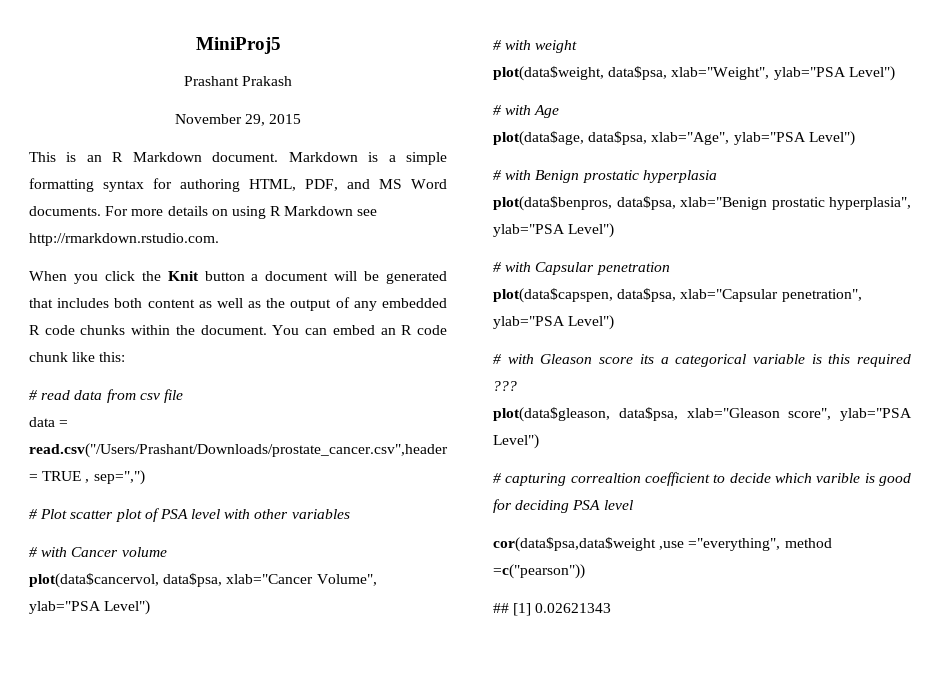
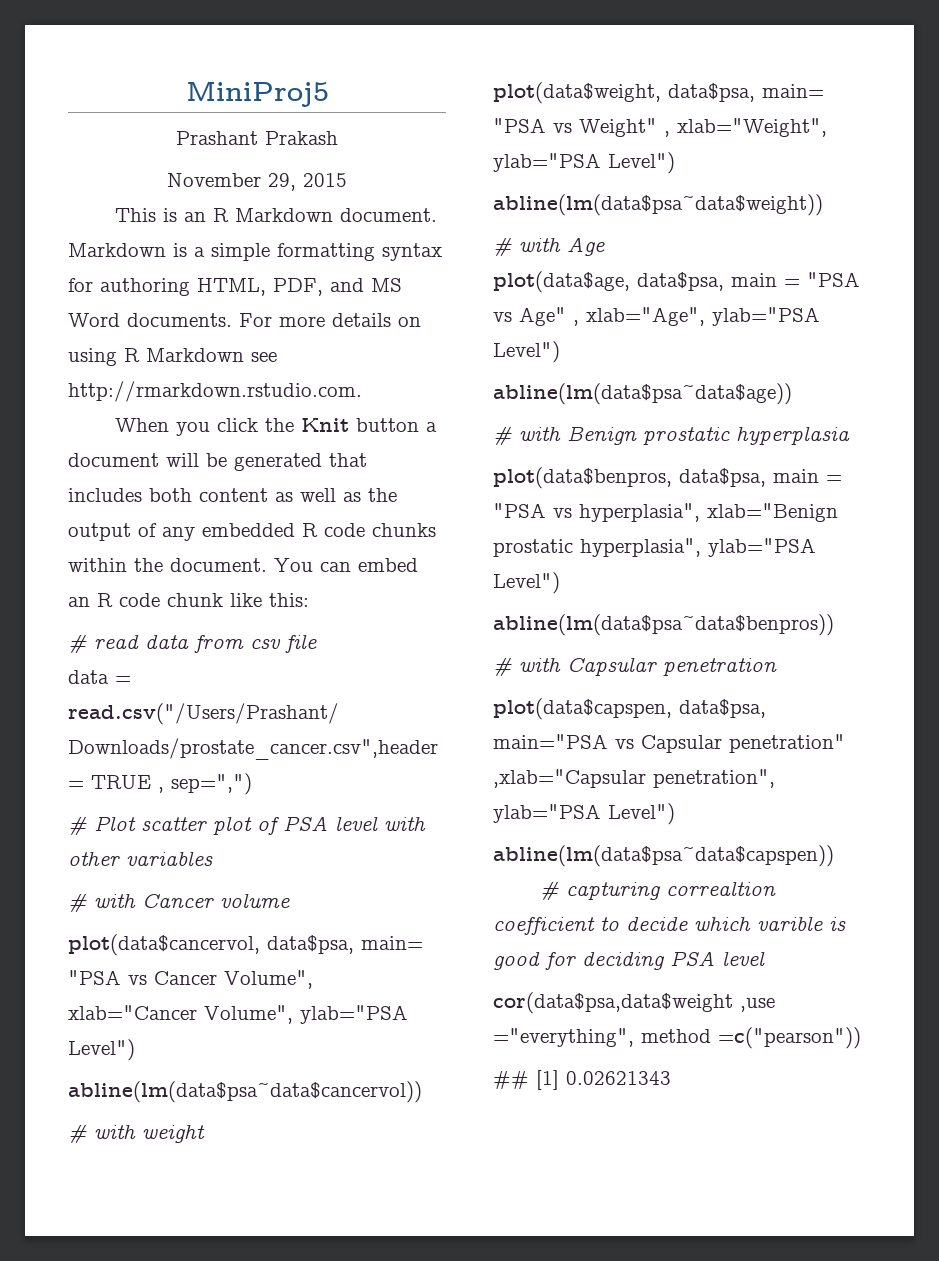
- plot(data$cancervol, data$psa, xlab="Cancer Volume", ylab="PSA Level")
+ plot(data$cancervol, data$psa, main= "PSA vs Cancer Volume", xlab="Cancer Volume", ylab="PSA Level")
+ abline(lm(data$psa~data$cancervol))
- plot(data$weight, data$psa, xlab="Weight", ylab="PSA Level")
+ plot(data$weight, data$psa, main= "PSA vs Weight" , xlab="Weight", ylab="PSA Level")
+ abline(lm(data$psa~data$weight))
- plot(data$age, data$psa, xlab="Age", ylab="PSA Level")
+ plot(data$age, data$psa, main = "PSA vs Age" , xlab="Age", ylab="PSA Level")
+ abline(lm(data$psa~data$age))
- plot(data$benpros, data$psa, xlab="Benign prostatic hyperplasia", ylab="PSA Level")
+ plot(data$benpros, data$psa, main = "PSA vs hyperplasia", xlab="Benign prostatic hyperplasia", ylab="PSA Level")
+ abline(lm(data$psa~data$benpros))
- plot(data$capspen, data$psa, xlab="Capsular penetration", ylab="PSA Level")
- # with Gleason score its a categorical variable is this required ???
- plot(data$gleason, data$psa, xlab="Gleason score", ylab="PSA Level")
+ plot(data$capspen, data$psa, main="PSA vs Capsular penetration" ,xlab="Capsular penetration", ylab="PSA Level")
+ abline(lm(data$psa~data$capspen))

